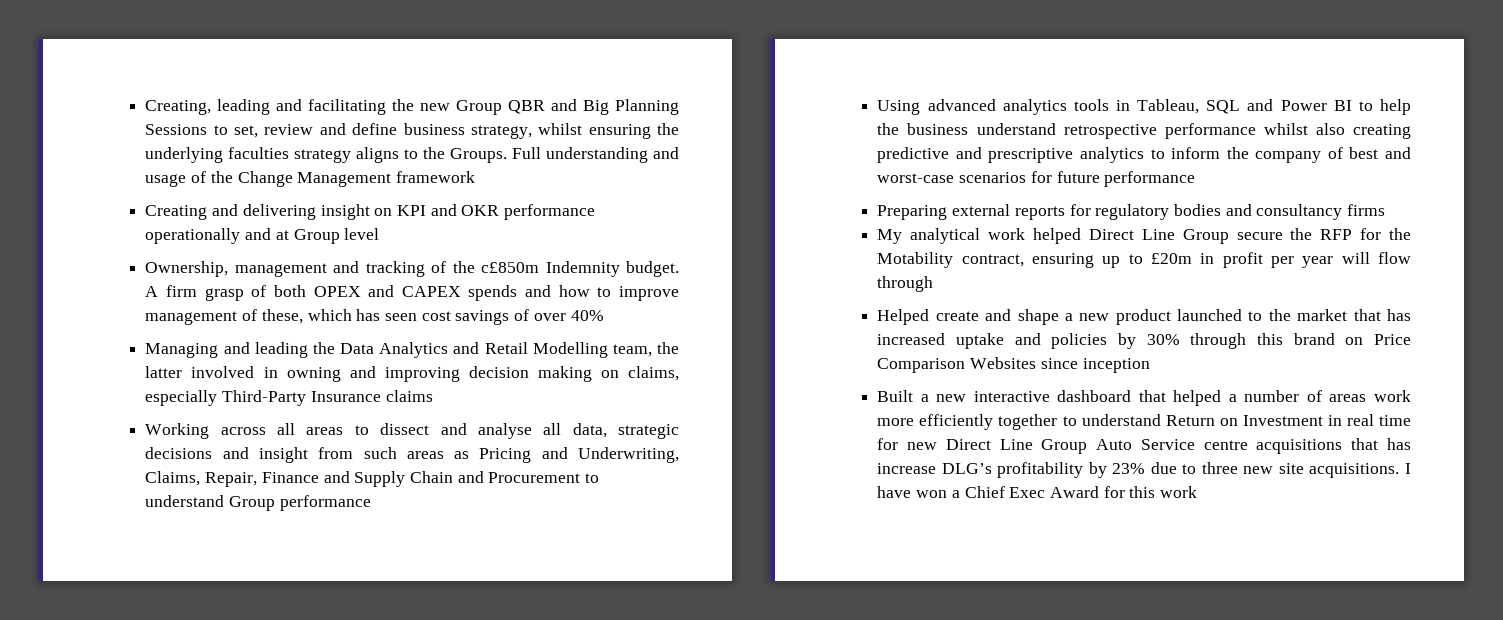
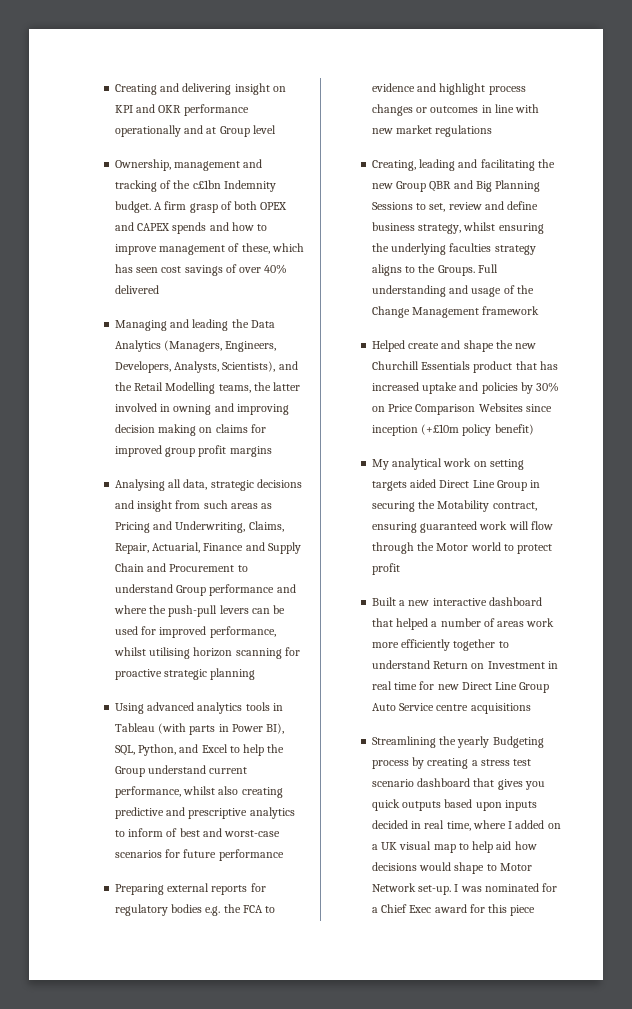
+ Creating and delivering insight on KPI and OKR performance operationally and at Group level
+ Ownership, management and tracking of the c£1bn Indemnity budget. A firm grasp of both OPEX and CAPEX spends and how to improve management of these, which has seen cost savings of over 40% delivered
+ Managing and leading the Data Analytics (Managers, Engineers, Developers, Analysts, Scientists), and the Retail Modelling teams, the latter involved in owning and improving decision making on claims for improved group profit margins
+ Analysing all data, strategic decisions and insight from such areas as Pricing and Underwriting, Claims, Repair, Actuarial, Finance and Supply Chain and Procurement to understand Group performance and where the push-pull levers can be used for improved performance, whilst utilising horizon scanning for proactive strategic planning
+ Using advanced analytics tools in Tableau (with parts in Power BI), SQL, Python, and Excel to help the Group understand current performance, whilst also creating predictive and prescriptive analytics to inform of best and worst-case scenarios for future performance
+ Preparing external reports for regulatory bodies e.g. the FCA to evidence and highlight process changes or outcomes in line with new market regulations
- Creating and delivering insight on KPI and OKR performance operationally and at Group level
- Ownership, management and tracking of the c£850m Indemnity budget. A firm grasp of both OPEX and CAPEX spends and how to improve management of these, which has seen cost savings of over 40%
- Managing and leading the Data Analytics and Retail Modelling team, the latter involved in owning and improving decision making on claims, especially Third-Party Insurance claims
- Working across all areas to dissect and analyse all data, strategic decisions and insight from such areas as Pricing and Underwriting, Claims, Repair, Finance and Supply Chain and Procurement to understand Group performance
- Using advanced analytics tools in Tableau, SQL and Power BI to help the business understand retrospective performance whilst also creating predictive and prescriptive analytics to inform the company of best and worst-case scenarios for future performance
- Preparing external reports for regulatory bodies and consultancy firms
- My analytical work helped Direct Line Group secure the RFP for the Motability contract, ensuring up to £20m in profit per year will flow through
- Helped create and shape a new product launched to the market that has increased uptake and policies by 30% through this brand on Price Comparison Websites since inception
+ Helped create and shape the new Churchill Essentials product that has increased uptake and policies by 30% on Price Comparison Websites since inception (+£10m policy benefit)
+ My analytical work on setting targets aided Direct Line Group in securing the Motability contract, ensuring guaranteed work will flow through the Motor world to protect profit
- Built a new interactive dashboard that helped a number of areas work more efficiently together to understand Return on Investment in real time for new Direct Line Group Auto Service centre acquisitions that has increase DLG’s profitability by 23% due to three new site acquisitions. I have won a Chief Exec Award for this work
+ Built a new interactive dashboard that helped a number of areas work more efficiently together to understand Return on Investment in real time for new Direct Line Group Auto Service centre acquisitions
+ Streamlining the yearly Budgeting process by creating a stress test scenario dashboard that gives you quick outputs based upon inputs decided in real time, where I added on a UK visual map to help aid how decisions would shape to Motor Network set-up. I was nominated for a Chief Exec award for this piece

